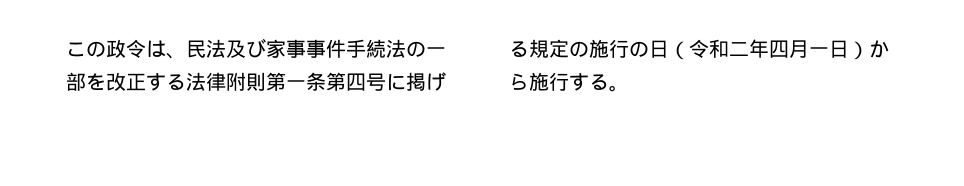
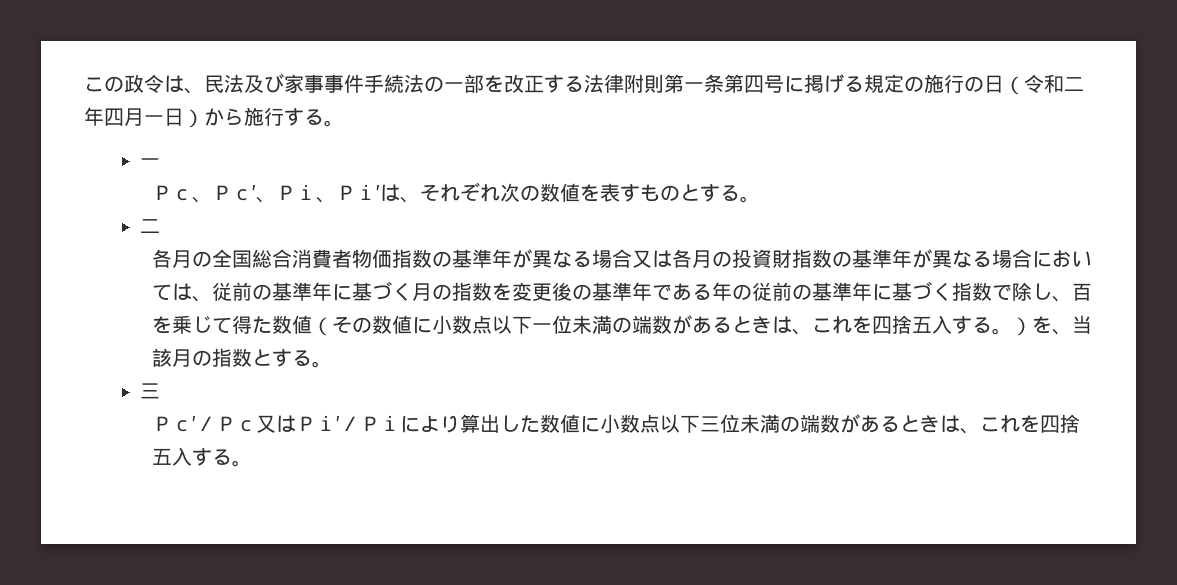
  この政令は、民法及び家事事件手続法の一部を改正する法律附則第一条第四号に掲げる規定の施行の日（令和二年四月一日）から施行する。
+ 一
+ Ｐｃ、Ｐｃ′、Ｐｉ、Ｐｉ′は、それぞれ次の数値を表すものとする。
+ 二
+ 各月の全国総合消費者物価指数の基準年が異なる場合又は各月の投資財指数の基準年が異なる場合においては、従前の基準年に基づく月の指数を変更後の基準年である年の従前の基準年に基づく指数で除し、百を乗じて得た数値（その数値に小数点以下一位未満の端数があるときは、これを四捨五入する。）を、当該月の指数とする。
+ 三
+ Ｐｃ′／Ｐｃ又はＰｉ′／Ｐｉにより算出した数値に小数点以下三位未満の端数があるときは、これを四捨五入する。

